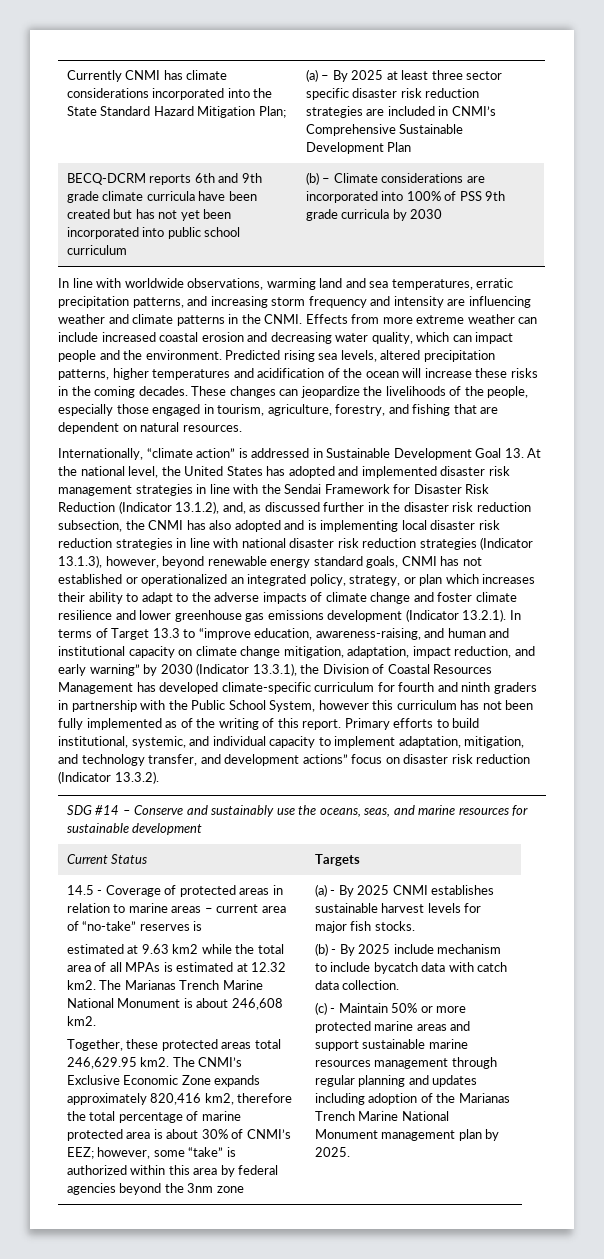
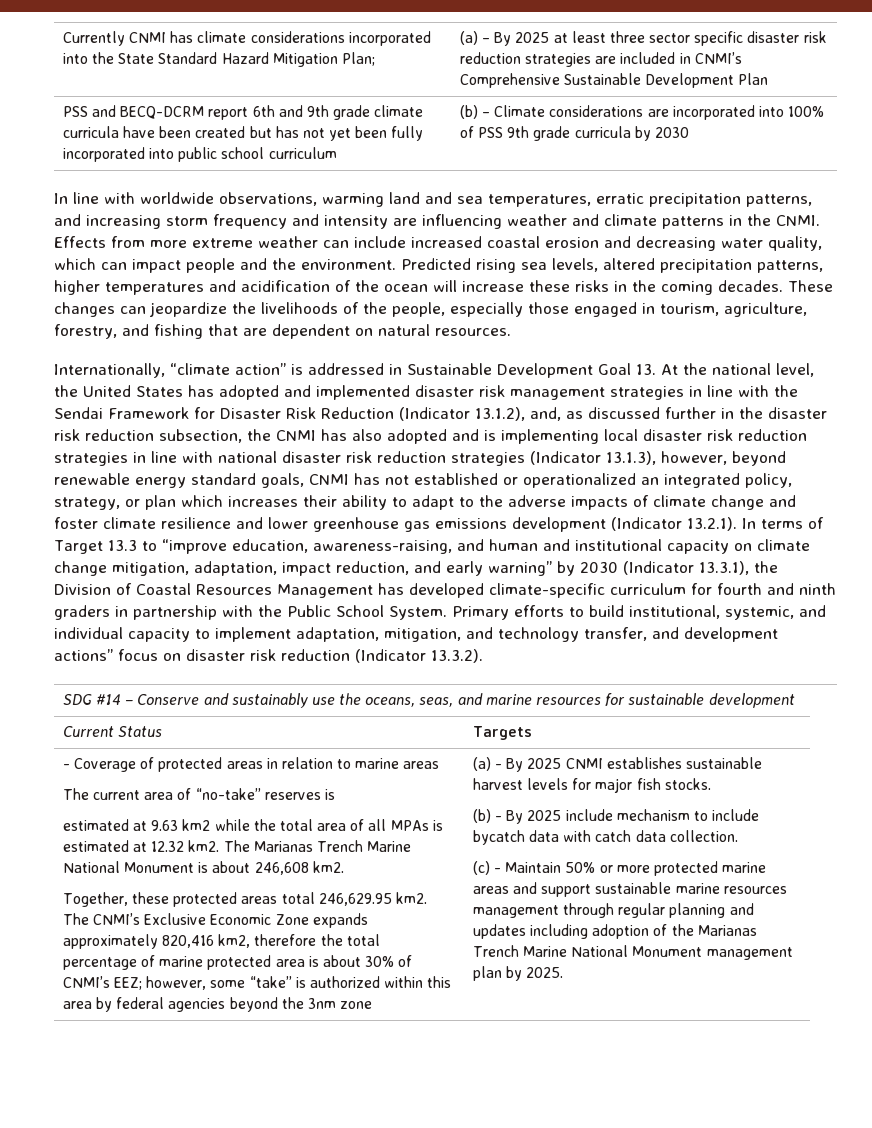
- BECQ-DCRM reports 6th and 9th grade climate curricula have been created but has not yet been incorporated into public school curriculum | (b) – Climate considerations are incorporated into 100% of PSS 9th grade curricula by 2030
+ PSS and BECQ-DCRM report 6th and 9th grade climate curricula have been created but has not yet been fully incorporated into public school curriculum | (b) – Climate considerations are incorporated into 100% of PSS 9th grade curricula by 2030
- Internationally, “climate action” is addressed in Sustainable Development Goal 13. At the national level, the United States has adopted and implemented disaster risk management strategies in line with the Sendai Framework for Disaster Risk Reduction (Indicator 13.1.2), and, as discussed further in the disaster risk reduction subsection, the CNMI has also adopted and is implementing local disaster risk reduction strategies in line with national disaster risk reduction strategies (Indicator 13.1.3), however, beyond renewable energy standard goals, CNMI has not established or operationalized an integrated policy, strategy, or plan which increases their ability to adapt to the adverse impacts of climate change and foster climate resilience and lower greenhouse gas emissions development (Indicator 13.2.1). In terms of Target 13.3 to “improve education, awareness-raising, and human and institutional capacity on climate change mitigation, adaptation, impact reduction, and early warning” by 2030 (Indicator 13.3.1), the Division of Coastal Resources Management has developed climate-specific curriculum for fourth and ninth graders in partnership with the Public School System, however this curriculum has not been fully implemented as of the writing of this report.
+ Internationally, “climate action” is addressed in Sustainable Development Goal 13. At the national level, the United States has adopted and implemented disaster risk management strategies in line with the Sendai Framework for Disaster Risk Reduction (Indicator 13.1.2), and, as discussed further in the disaster risk reduction subsection, the CNMI has also adopted and is implementing local disaster risk reduction strategies in line with national disaster risk reduction strategies (Indicator 13.1.3), however, beyond renewable energy standard goals, CNMI has not established or operationalized an integrated policy, strategy, or plan which increases their ability to adapt to the adverse impacts of climate change and foster climate resilience and lower greenhouse gas emissions development (Indicator 13.2.1). In terms of Target 13.3 to “improve education, awareness-raising, and human and institutional capacity on climate change mitigation, adaptation, impact reduction, and early warning” by 2030 (Indicator 13.3.1), the Division of Coastal Resources Management has developed climate-specific curriculum for fourth and ninth graders in partnership with the Public School System.
- 14.5 - Coverage of protected areas in relation to marine areas – current area of “no-take” reserves is
+ - Coverage of protected areas in relation to marine areas
+ The current area of “no-take” reserves is

